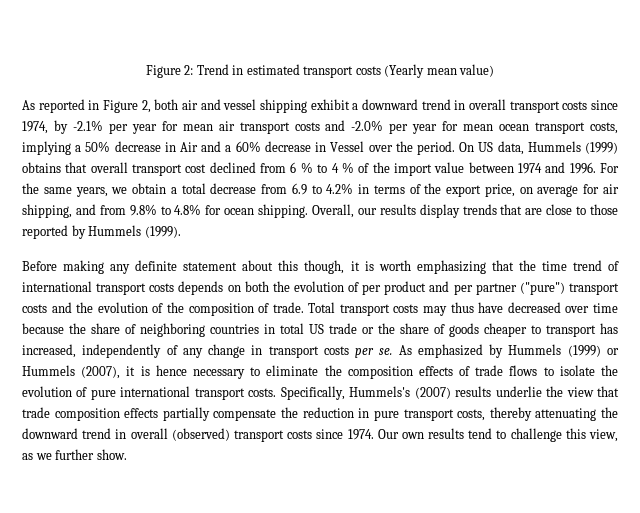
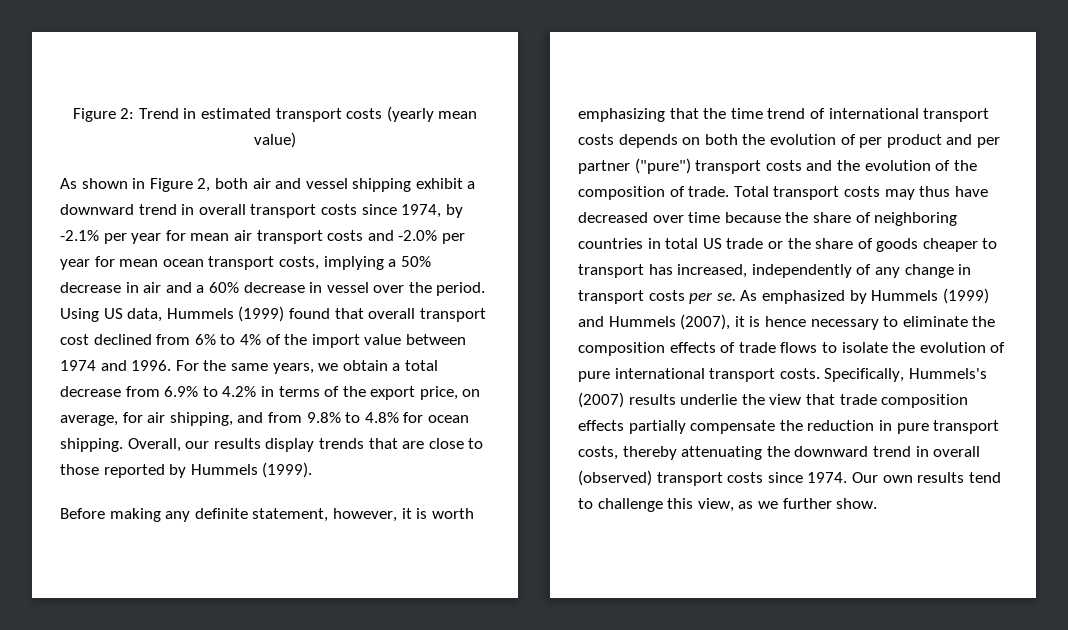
- Figure 2: Trend in estimated transport costs (Yearly mean value)
+ Figure 2: Trend in estimated transport costs (yearly mean value)
- As reported in Figure 2, both air and vessel shipping exhibit a downward trend in overall transport costs since 1974, by -2.1% per year for mean air transport costs and -2.0% per year for mean ocean transport costs, implying a 50% decrease in Air and a 60% decrease in Vessel over the period.
+ As shown in Figure 2, both air and vessel shipping exhibit a downward trend in overall transport costs since 1974, by -2.1% per year for mean air transport costs and -2.0% per year for mean ocean transport costs, implying a 50% decrease in air and a 60% decrease in vessel over the period.
- On US data, Hummels (1999) obtains that overall transport cost declined from 6 % to 4 % of the import value between 1974 and 1996.
+ Using US data, Hummels (1999) found that overall transport cost declined from 6% to 4% of the import value between 1974 and 1996.
- For the same years, we obtain a total decrease from 6.9 to 4.2% in terms of the export price, on average for air shipping, and from 9.8% to 4.8% for ocean shipping.
+ For the same years, we obtain a total decrease from 6.9% to 4.2% in terms of the export price, on average, for air shipping, and from 9.8% to 4.8% for ocean shipping.
- Before making any definite statement about this though, it is worth emphasizing that the time trend of international transport costs depends on both the evolution of per product and per partner ("pure") transport costs and the evolution of the composition of trade.
+ Before making any definite statement, however, it is worth emphasizing that the time trend of international transport costs depends on both the evolution of per product and per partner ("pure") transport costs and the evolution of the composition of trade.
- As emphasized by Hummels (1999) or Hummels (2007), it is hence necessary to eliminate the composition effects of trade flows to isolate the evolution of pure international transport costs.
+ As emphasized by Hummels (1999) and Hummels (2007), it is hence necessary to eliminate the composition effects of trade flows to isolate the evolution of pure international transport costs.

